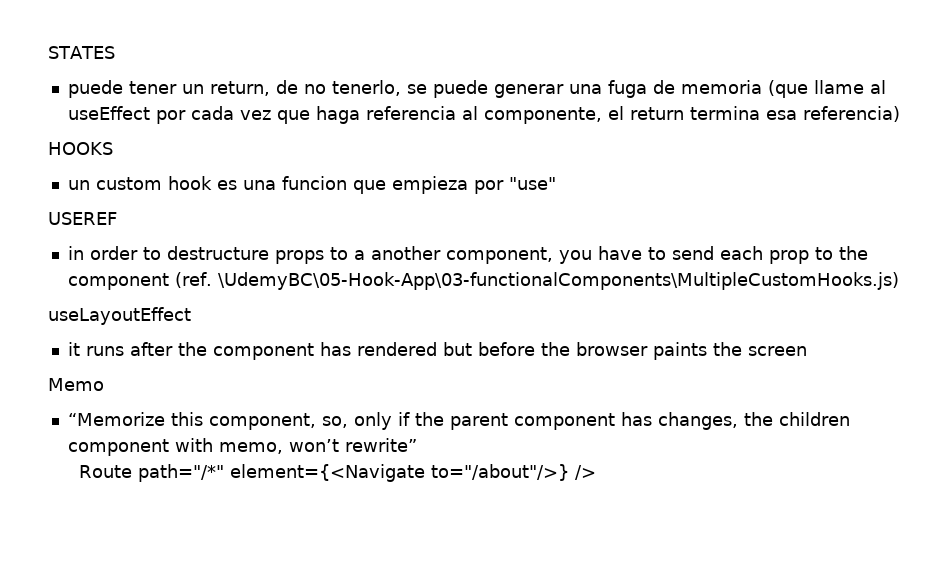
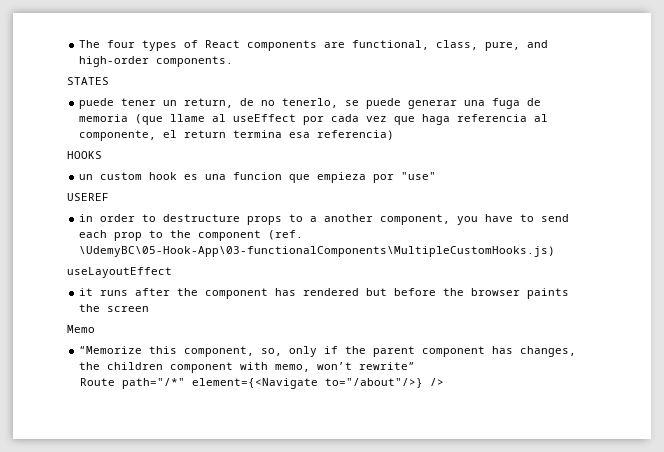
+ The four types of React components are functional, class, pure, and high-order components.

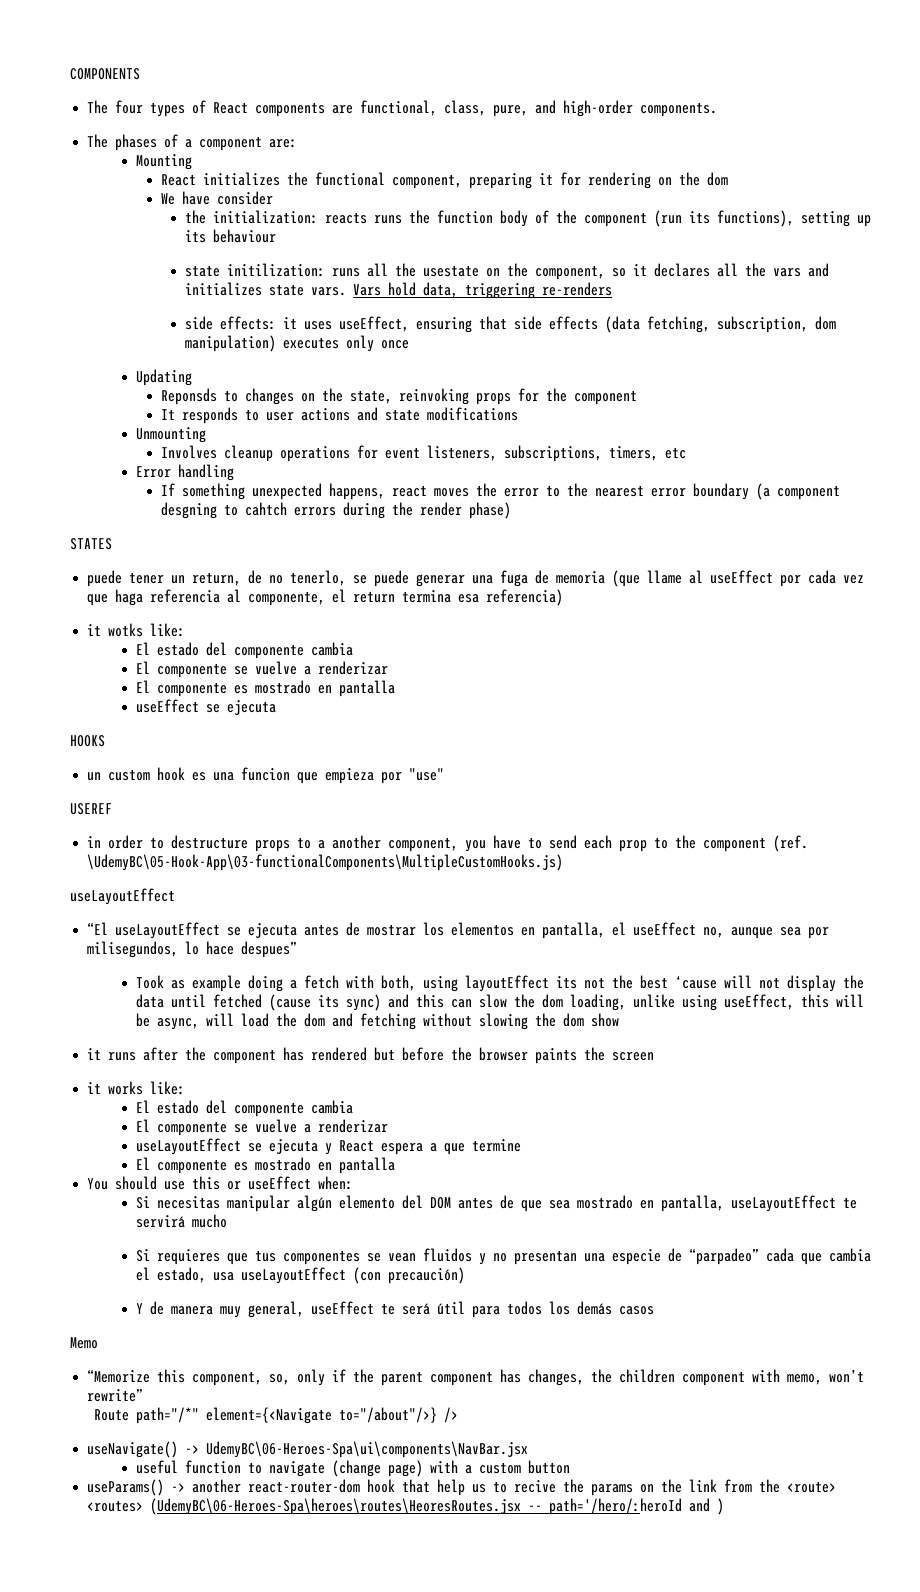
+ COMPONENTS
+ The phases of a component are:
+ Mounting
+ React initializes the functional component, preparing it for rendering on the dom
+ We have consider
+ the initialization: reacts runs the function body of the component (run its functions), setting up its behaviour
+ state initilization: runs all the usestate on the component, so it declares all the vars and initializes state vars. Vars hold data, triggering re-renders
+ side effects: it uses useEffect, ensuring that side effects (data fetching, subscription, dom manipulation) executes only once
+ Updating
+ Reponsds to changes on the state, reinvoking props for the component
+ It responds to user actions and state modifications
+ Unmounting
+ Involves cleanup operations for event listeners, subscriptions, timers, etc
+ Error handling
+ If something unexpected happens, react moves the error to the nearest error boundary (a component desgning to cahtch errors during the render phase)
+ it wotks like:
+ El estado del componente cambia
+ El componente se vuelve a renderizar
+ El componente es mostrado en pantalla
+ useEffect se ejecuta
+ “El useLayoutEffect se ejecuta antes de mostrar los elementos en pantalla, el useEffect no, aunque sea por milisegundos, lo hace despues”
+ Took as example doing a fetch with both, using layoutEffect its not the best ‘cause will not display the data until fetched (cause its sync) and this can slow the dom loading, unlike using useEffect, this will be async, will load the dom and fetching without slowing the dom show
+ it works like:
+ El estado del componente cambia
+ El componente se vuelve a renderizar
+ useLayoutEffect se ejecuta y React espera a que termine
+ El componente es mostrado en pantalla
+ You should use this or useEffect when:
+ Si necesitas manipular algún elemento del DOM antes de que sea mostrado en pantalla, useLayoutEffect te servirá mucho
+ Si requieres que tus componentes se vean fluidos y no presentan una especie de “parpadeo” cada que cambia el estado, usa useLayoutEffect (con precaución)
+ Y de manera muy general, useEffect te será útil para todos los demás casos
+ useNavigate() -> UdemyBC\06-Heroes-Spa\ui\components\NavBar.jsx
+ useful function to navigate (change page) with a custom button
+ useParams() -> another react-router-dom hook that help us to recive the params on the link from the <route> <routes> (UdemyBC\06-Heroes-Spa\heroes\routes\HeoresRoutes.jsx -- path='/hero/:heroId and )

